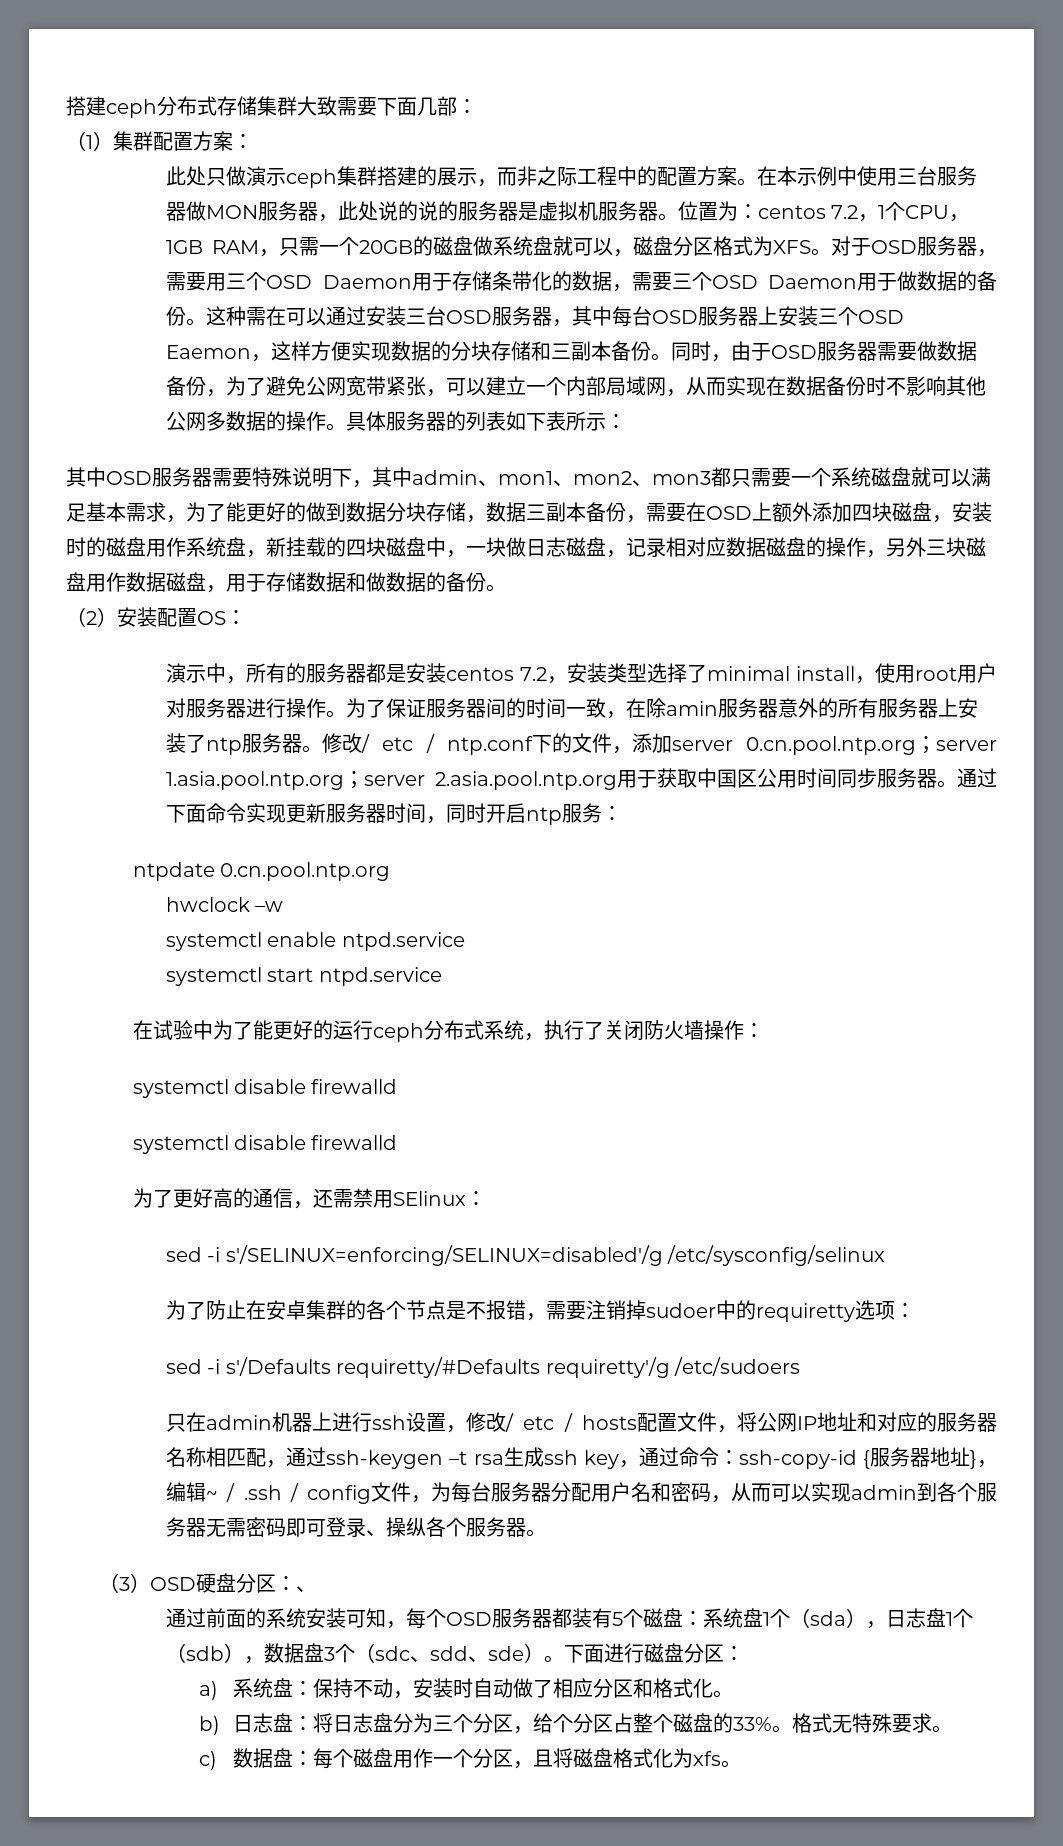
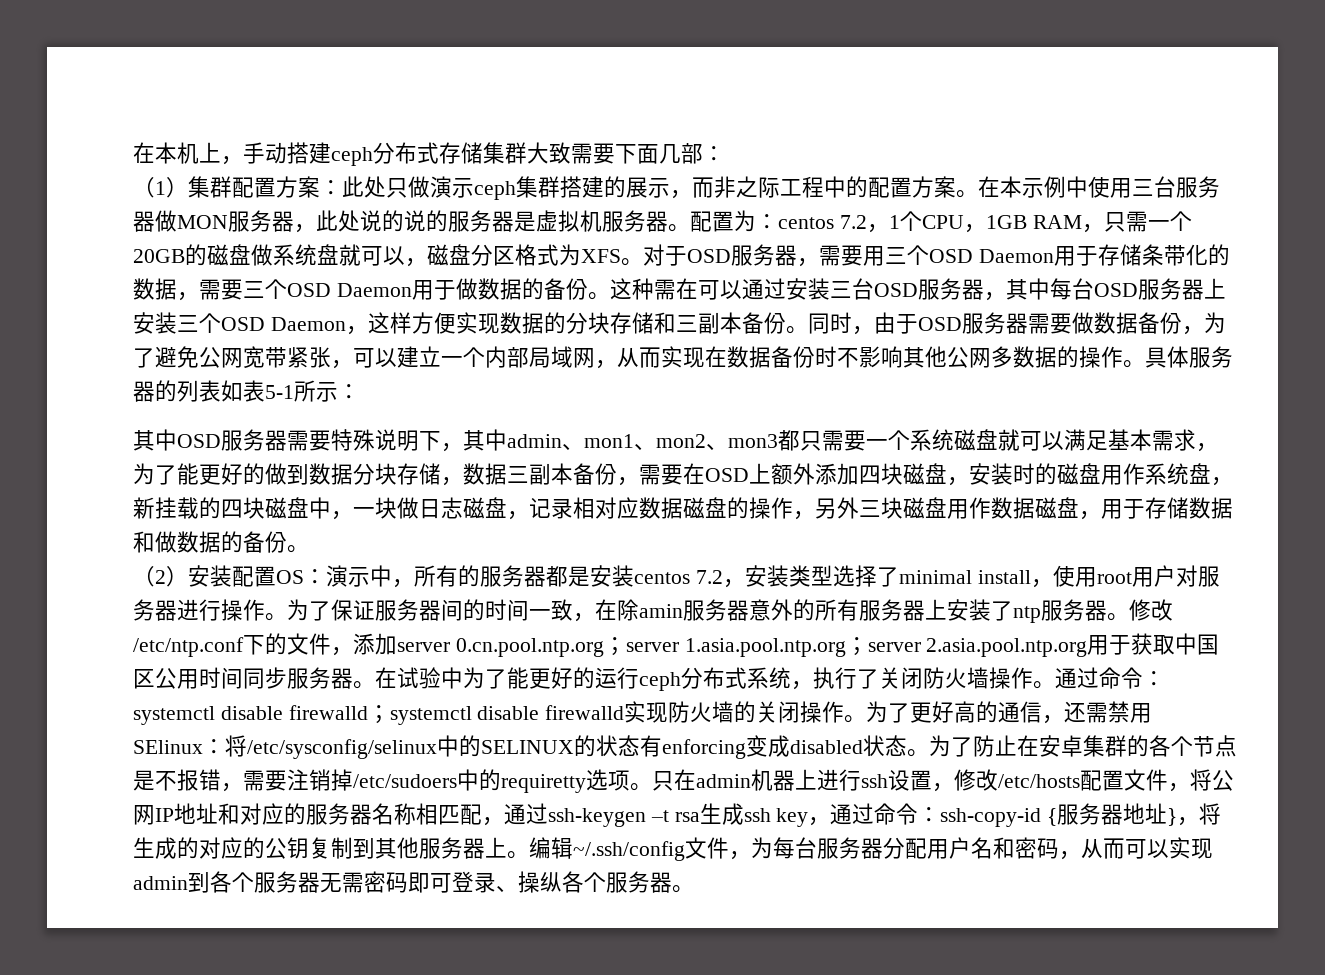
- 搭建ceph分布式存储集群大致需要下面几部：
+ 在本机上，手动搭建ceph分布式存储集群大致需要下面几部：
- （1）集群配置方案：
- 此处只做演示ceph集群搭建的展示，而非之际工程中的配置方案。
+ （1）集群配置方案：此处只做演示ceph集群搭建的展示，而非之际工程中的配置方案。
- 位置为：centos 7.2，1个CPU，1GB RAM，只需一个20GB的磁盘做系统盘就可以，磁盘分区格式为XFS。
+ 配置为：centos 7.2，1个CPU，1GB RAM，只需一个20GB的磁盘做系统盘就可以，磁盘分区格式为XFS。
- 这种需在可以通过安装三台OSD服务器，其中每台OSD服务器上安装三个OSD Eaemon，这样方便实现数据的分块存储和三副本备份。
+ 这种需在可以通过安装三台OSD服务器，其中每台OSD服务器上安装三个OSD Daemon，这样方便实现数据的分块存储和三副本备份。
- 具体服务器的列表如下表所示：
+ 具体服务器的列表如表5-1所示：
- （2）安装配置OS：
- 演示中，所有的服务器都是安装centos 7.2，安装类型选择了minimal install，使用root用户对服务器进行操作。
+ （2）安装配置OS：演示中，所有的服务器都是安装centos 7.2，安装类型选择了minimal install，使用root用户对服务器进行操作。
- 修改/ etc / ntp.conf下的文件，添加server 0.cn.pool.ntp.org；server 1.asia.pool.ntp.org；server 2.asia.pool.ntp.org用于获取中国区公用时间同步服务器。通过下面命令实现更新服务器时间，同时开启ntp服务：
- ntpdate 0.cn.pool.ntp.org
- hwclock –w
- systemctl enable ntpd.service
- systemctl start ntpd.service
- 在试验中为了能更好的运行ceph分布式系统，执行了关闭防火墙操作：
- systemctl disable firewalld
- systemctl disable firewalld
- 为了更好高的通信，还需禁用SElinux：
- sed -i s'/SELINUX=enforcing/SELINUX=disabled'/g /etc/sysconfig/selinux
- 为了防止在安卓集群的各个节点是不报错，需要注销掉sudoer中的requiretty选项：
- sed -i s'/Defaults requiretty/#Defaults requiretty'/g /etc/sudoers
- 只在admin机器上进行ssh设置，修改/ etc / hosts配置文件，将公网IP地址和对应的服务器名称相匹配，通过ssh-keygen –t rsa生成ssh key，通过命令：
+ 修改/etc/ntp.conf下的文件，添加server 0.cn.pool.ntp.org；server 1.asia.pool.ntp.org；server 2.asia.pool.ntp.org用于获取中国区公用时间同步服务器。在试验中为了能更好的运行ceph分布式系统，执行了关闭防火墙操作。通过命令：systemctl disable firewalld；systemctl disable firewalld实现防火墙的关闭操作。为了更好高的通信，还需禁用SElinux：将/etc/sysconfig/selinux中的SELINUX的状态有enforcing变成disabled状态。为了防止在安卓集群的各个节点是不报错，需要注销掉/etc/sudoers中的requiretty选项。只在admin机器上进行ssh设置，修改/etc/hosts配置文件，将公网IP地址和对应的服务器名称相匹配，通过ssh-keygen –t rsa生成ssh key，通过命令：
- ssh-copy-id {服务器地址}，编辑~ / .ssh / config文件，为每台服务器分配用户名和密码，从而可以实现admin到各个服务器无需密码即可登录、操纵各个服务器。
+ ssh-copy-id {服务器地址}，将生成的对应的公钥复制到其他服务器上。编辑~/.ssh/config文件，为每台服务器分配用户名和密码，从而可以实现admin到各个服务器无需密码即可登录、操纵各个服务器。
- （3）OSD硬盘分区：、
- 通过前面的系统安装可知，每个OSD服务器都装有5个磁盘：系统盘1个（sda），日志盘1个（sdb），数据盘3个（sdc、sdd、sde）。下面进行磁盘分区：
- a)系统盘：保持不动，安装时自动做了相应分区和格式化。
- b)日志盘：将日志盘分为三个分区，给个分区占整个磁盘的33%。格式无特殊要求。
- c)数据盘：每个磁盘用作一个分区，且将磁盘格式化为xfs。

